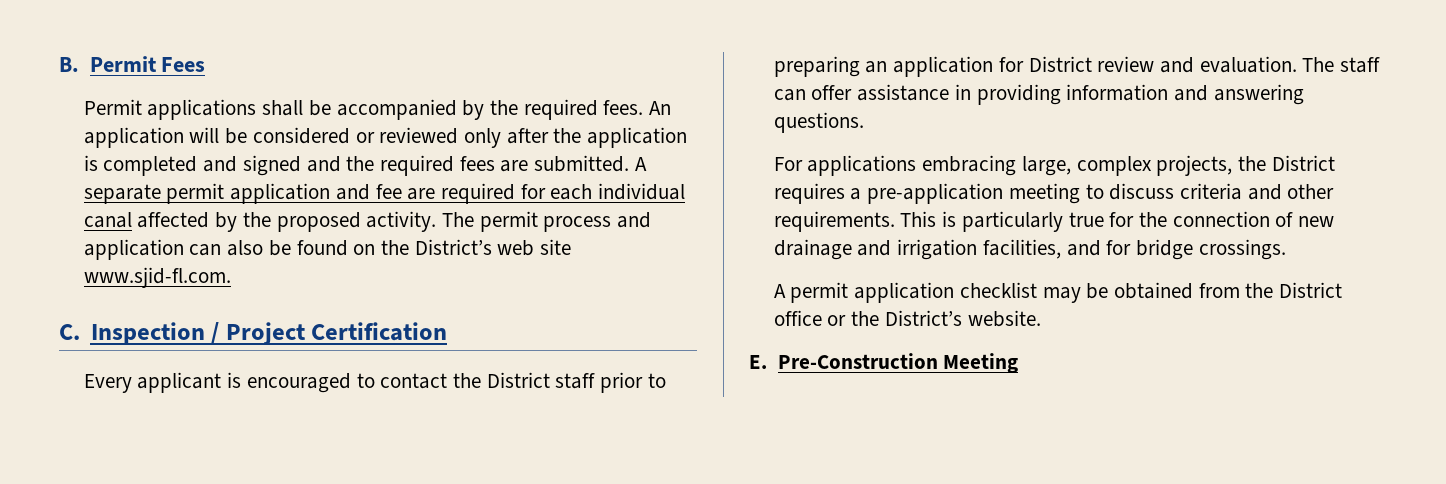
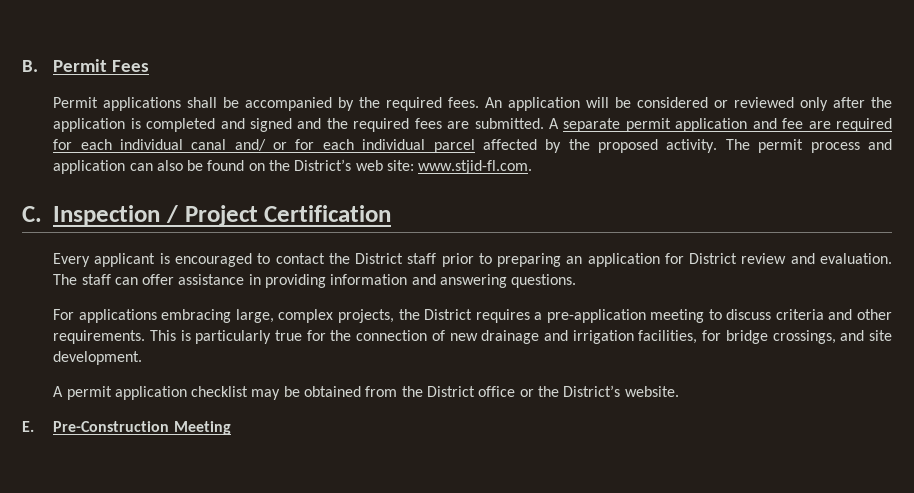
- A separate permit application and fee are required for each individual canal affected by the proposed activity.
+ A separate permit application and fee are required for each individual canal and/ or for each individual parcel affected by the proposed activity.
- The permit process and application can also be found on the District’s web site www.sjid-fl.com.
+ The permit process and application can also be found on the District’s web site: www.stjid-fl.com.
- This is particularly true for the connection of new drainage and irrigation facilities, and for bridge crossings.
+ This is particularly true for the connection of new drainage and irrigation facilities, for bridge crossings, and site development.

